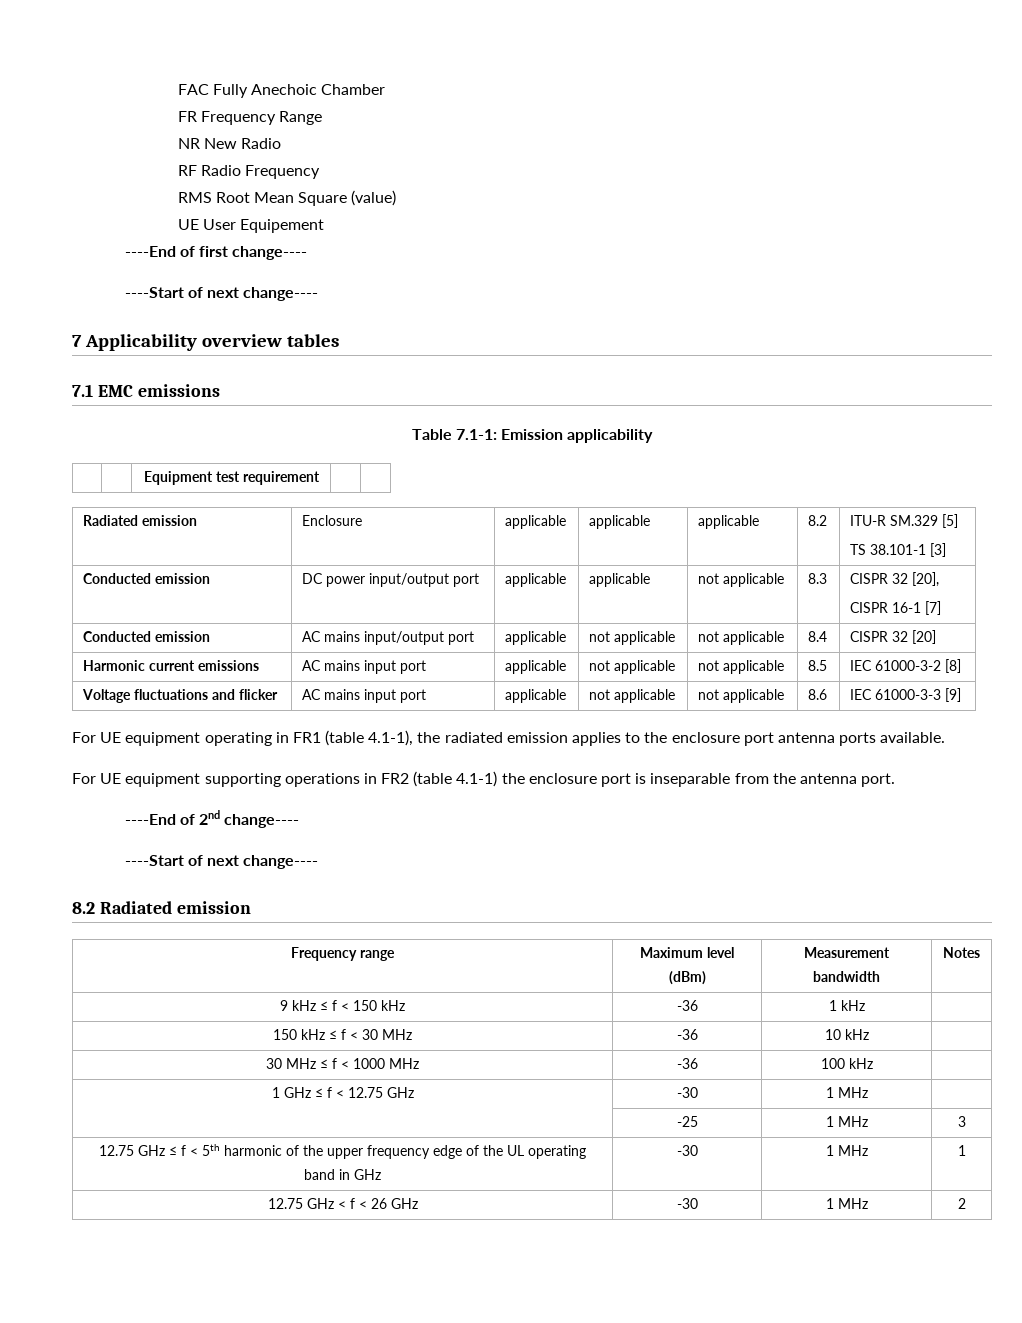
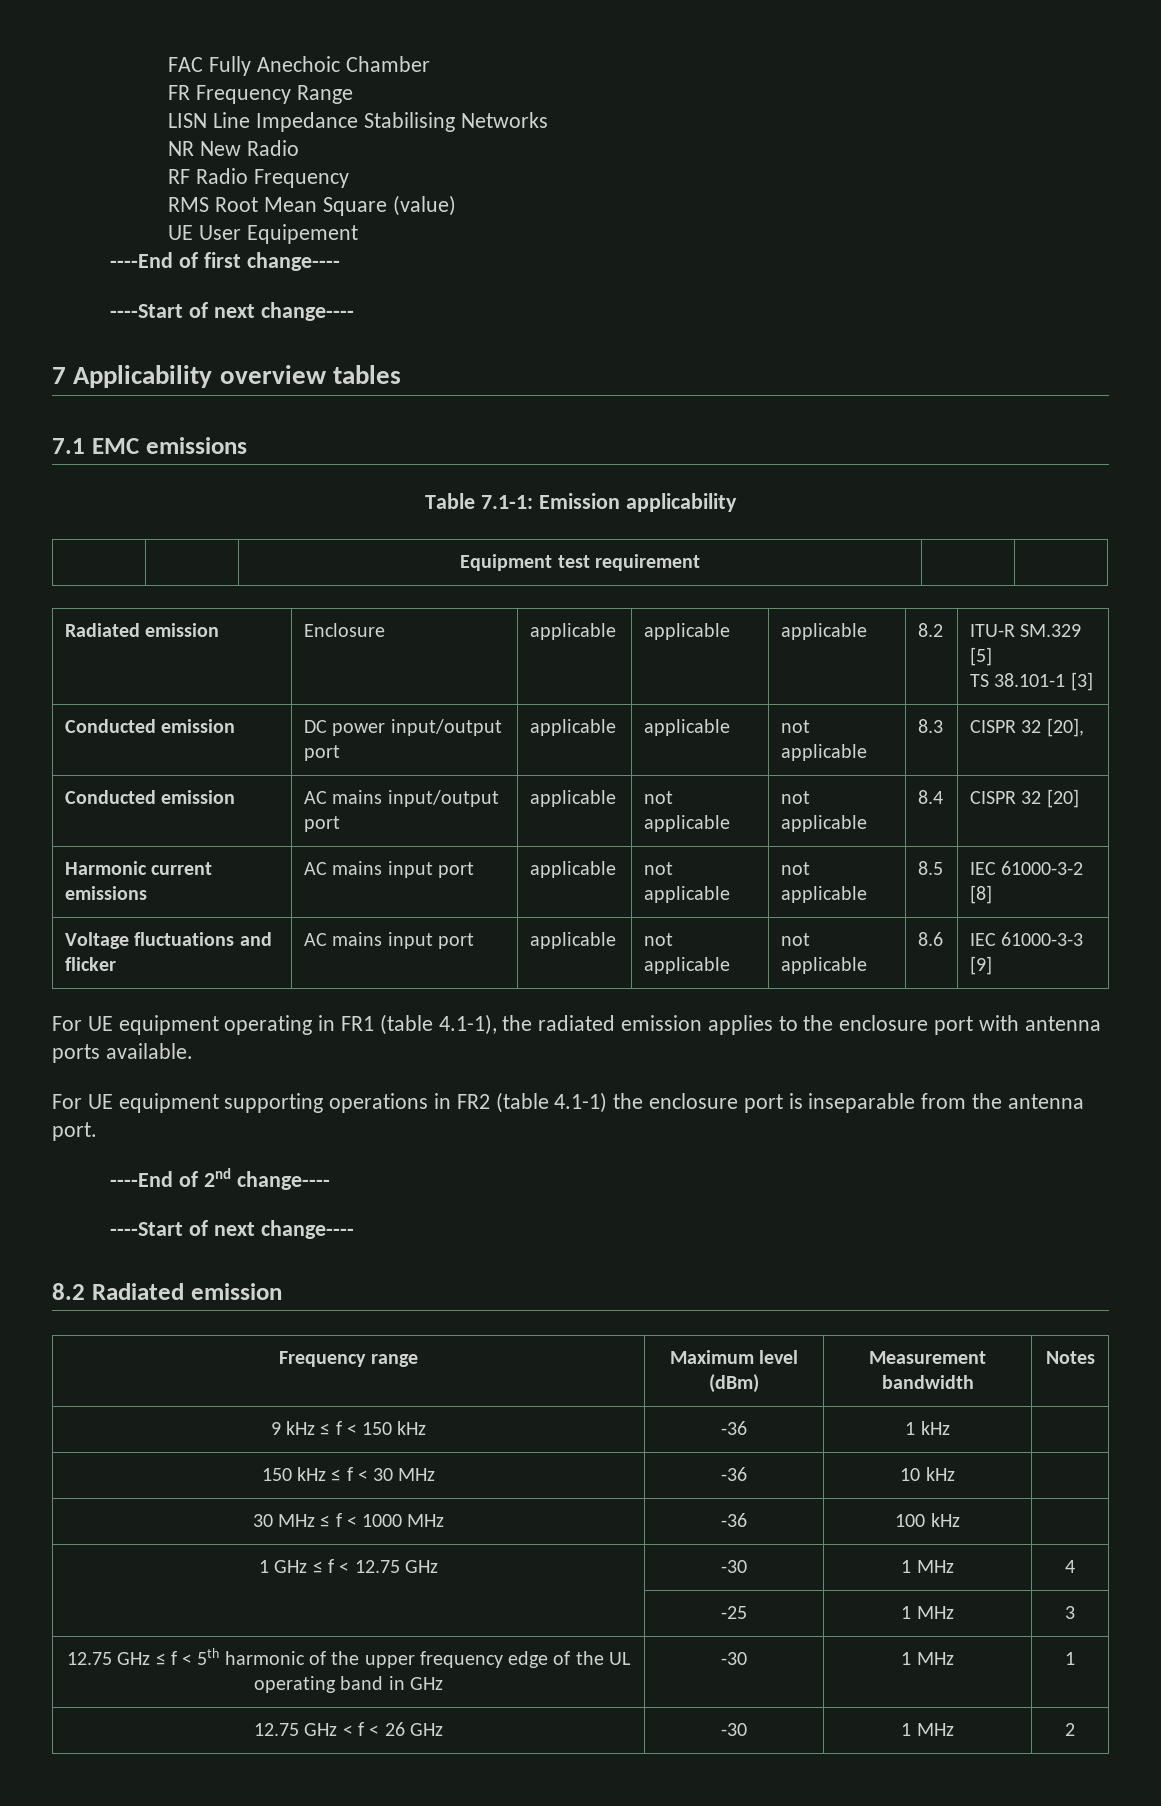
+ LISN Line Impedance Stabilising Networks
  Conducted emission | DC power input/output port | applicable | applicable | not applicable | 8.3 | CISPR 32 [20],
- CISPR 16-1 [7]
- For UE equipment operating in FR1 (table 4.1-1), the radiated emission applies to the enclosure port antenna ports available.
+ For UE equipment operating in FR1 (table 4.1-1), the radiated emission applies to the enclosure port with antenna ports available.
- 1 GHz ≤ f < 12.75 GHz | -30 | 1 MHz |
+ 1 GHz ≤ f < 12.75 GHz | -30 | 1 MHz | 4

